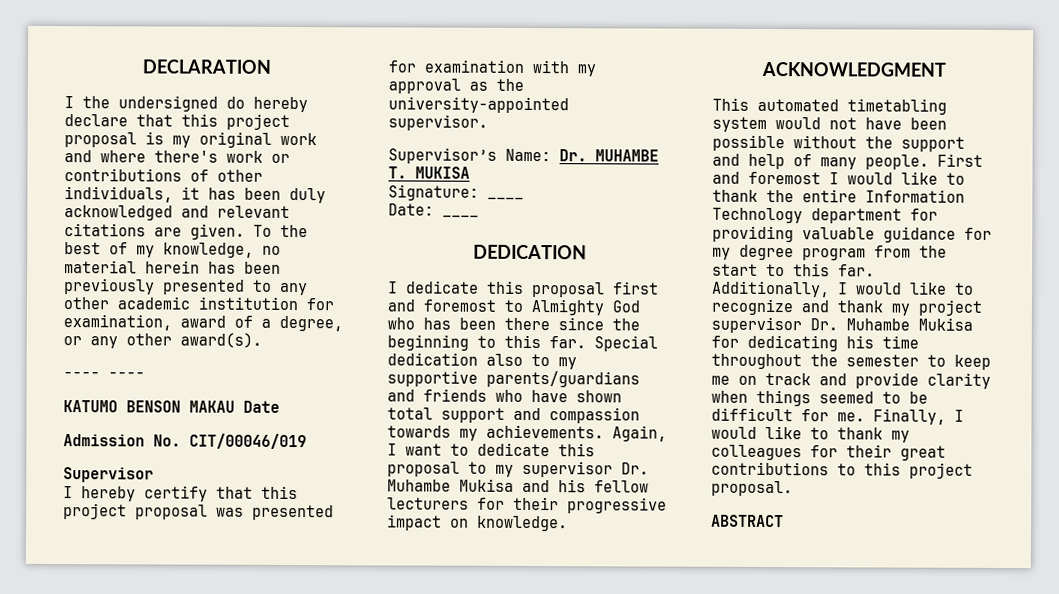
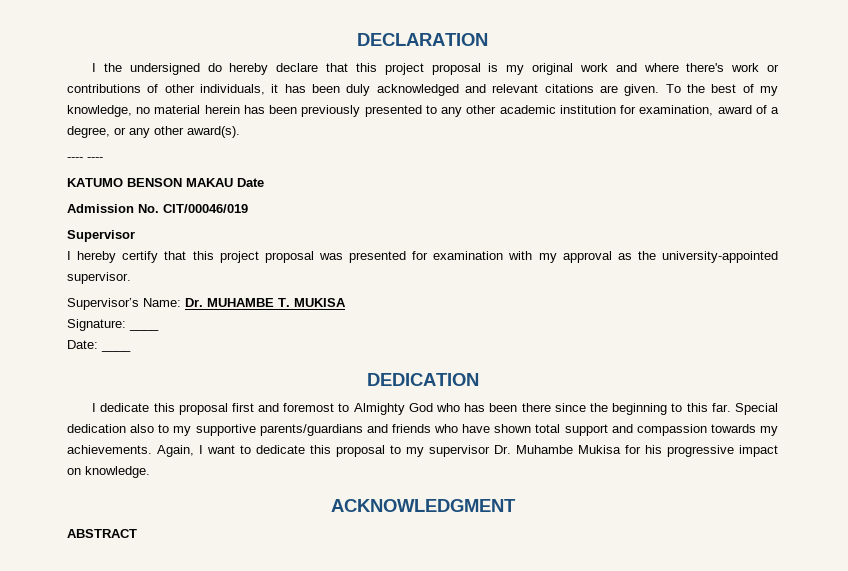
- Again, I want to dedicate this proposal to my supervisor Dr. Muhambe Mukisa and his fellow lecturers for their progressive impact on knowledge.
+ Again, I want to dedicate this proposal to my supervisor Dr. Muhambe Mukisa for his progressive impact on knowledge.
- This automated timetabling system would not have been possible without the support and help of many people. First and foremost I would like to thank the entire Information Technology department for providing valuable guidance for my degree program from the start to this far. Additionally, I would like to recognize and thank my project supervisor Dr. Muhambe Mukisa for dedicating his time throughout the semester to keep me on track and provide clarity when things seemed to be difficult for me. Finally, I would like to thank my colleagues for their great contributions to this project proposal.

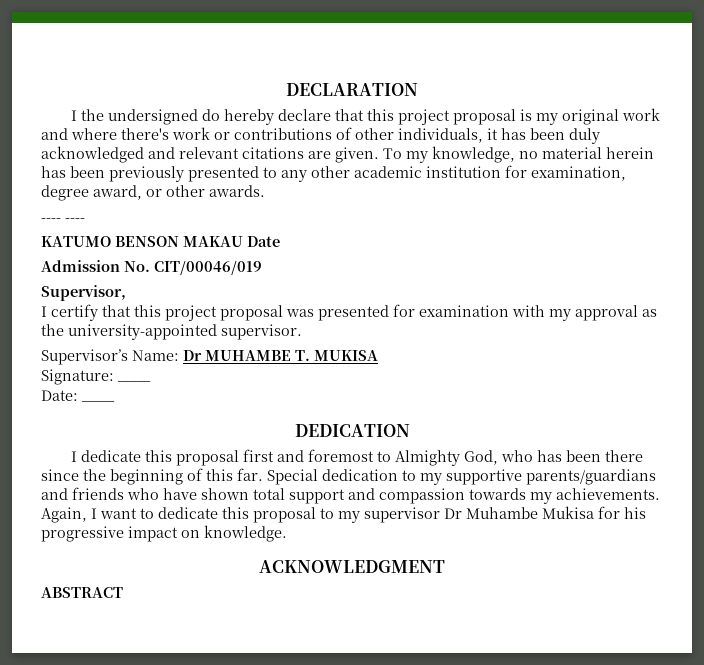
- To the best of my knowledge, no material herein has been previously presented to any other academic institution for examination, award of a degree, or any other award(s).
+ To my knowledge, no material herein has been previously presented to any other academic institution for examination, degree award, or other awards.
- Supervisor
- I hereby certify that this project proposal was presented for examination with my approval as the university-appointed supervisor.
+ Supervisor,
+ I certify that this project proposal was presented for examination with my approval as the university-appointed supervisor.
- Supervisor’s Name: Dr. MUHAMBE T. MUKISA
+ Supervisor’s Name: Dr MUHAMBE T. MUKISA
- I dedicate this proposal first and foremost to Almighty God who has been there since the beginning to this far.
+ I dedicate this proposal first and foremost to Almighty God, who has been there since the beginning of this far.
- Special dedication also to my supportive parents/guardians and friends who have shown total support and compassion towards my achievements.
+ Special dedication to my supportive parents/guardians and friends who have shown total support and compassion towards my achievements.
- Again, I want to dedicate this proposal to my supervisor Dr. Muhambe Mukisa for his progressive impact on knowledge.
+ Again, I want to dedicate this proposal to my supervisor Dr Muhambe Mukisa for his progressive impact on knowledge.

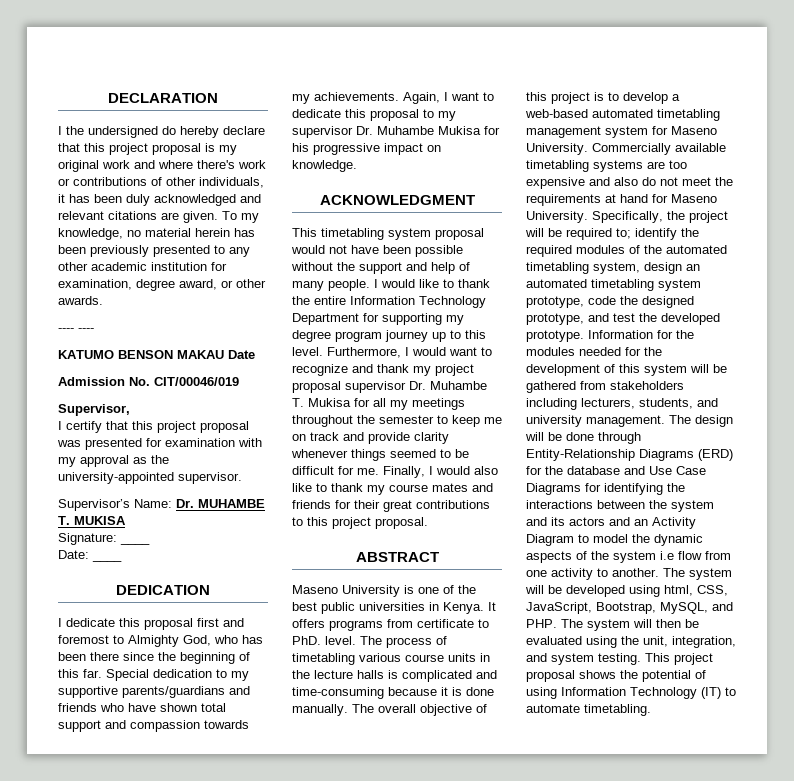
- Supervisor’s Name: Dr MUHAMBE T. MUKISA
+ Supervisor’s Name: Dr. MUHAMBE T. MUKISA
- Again, I want to dedicate this proposal to my supervisor Dr Muhambe Mukisa for his progressive impact on knowledge.
+ Again, I want to dedicate this proposal to my supervisor Dr. Muhambe Mukisa for his progressive impact on knowledge.
+ This timetabling system proposal would not have been possible without the support and help of many people. I would like to thank the entire Information Technology Department for supporting my degree program journey up to this level. Furthermore, I would want to recognize and thank my project proposal supervisor Dr. Muhambe T. Mukisa for all my meetings throughout the semester to keep me on track and provide clarity whenever things seemed to be difficult for me. Finally, I would also like to thank my course mates and friends for their great contributions to this project proposal.
  ABSTRACT
+ Maseno University is one of the best public universities in Kenya. It offers programs from certificate to PhD. level. The process of timetabling various course units in the lecture halls is complicated and time-consuming because it is done manually. The overall objective of this project is to develop a web-based automated timetabling management system for Maseno University. Commercially available timetabling systems are too expensive and also do not meet the requirements at hand for Maseno University. Specifically, the project will be required to; identify the required modules of the automated timetabling system, design an automated timetabling system prototype, code the designed prototype, and test the developed prototype. Information for the modules needed for the development of this system will be gathered from stakeholders including lecturers, students, and university management. The design will be done through Entity-Relationship Diagrams (ERD) for the database and Use Case Diagrams for identifying the interactions between the system and its actors and an Activity Diagram to model the dynamic aspects of the system i.e flow from one activity to another. The system will be developed using html, CSS, JavaScript, Bootstrap, MySQL, and PHP. The system will then be evaluated using the unit, integration, and system testing. This project proposal shows the potential of using Information Technology (IT) to automate timetabling.

